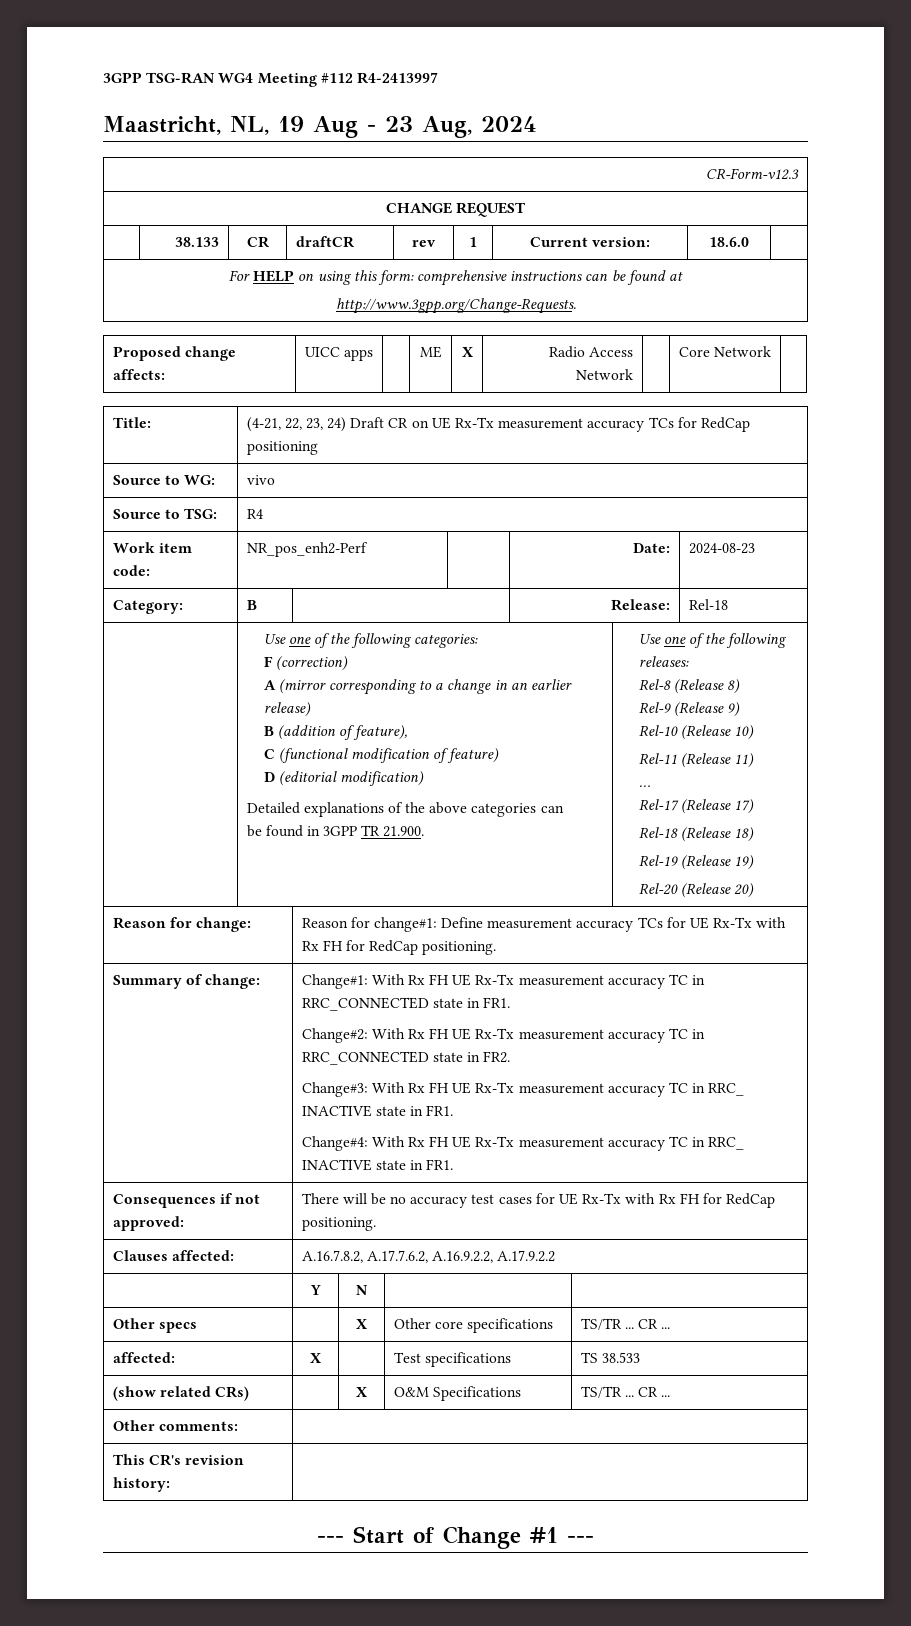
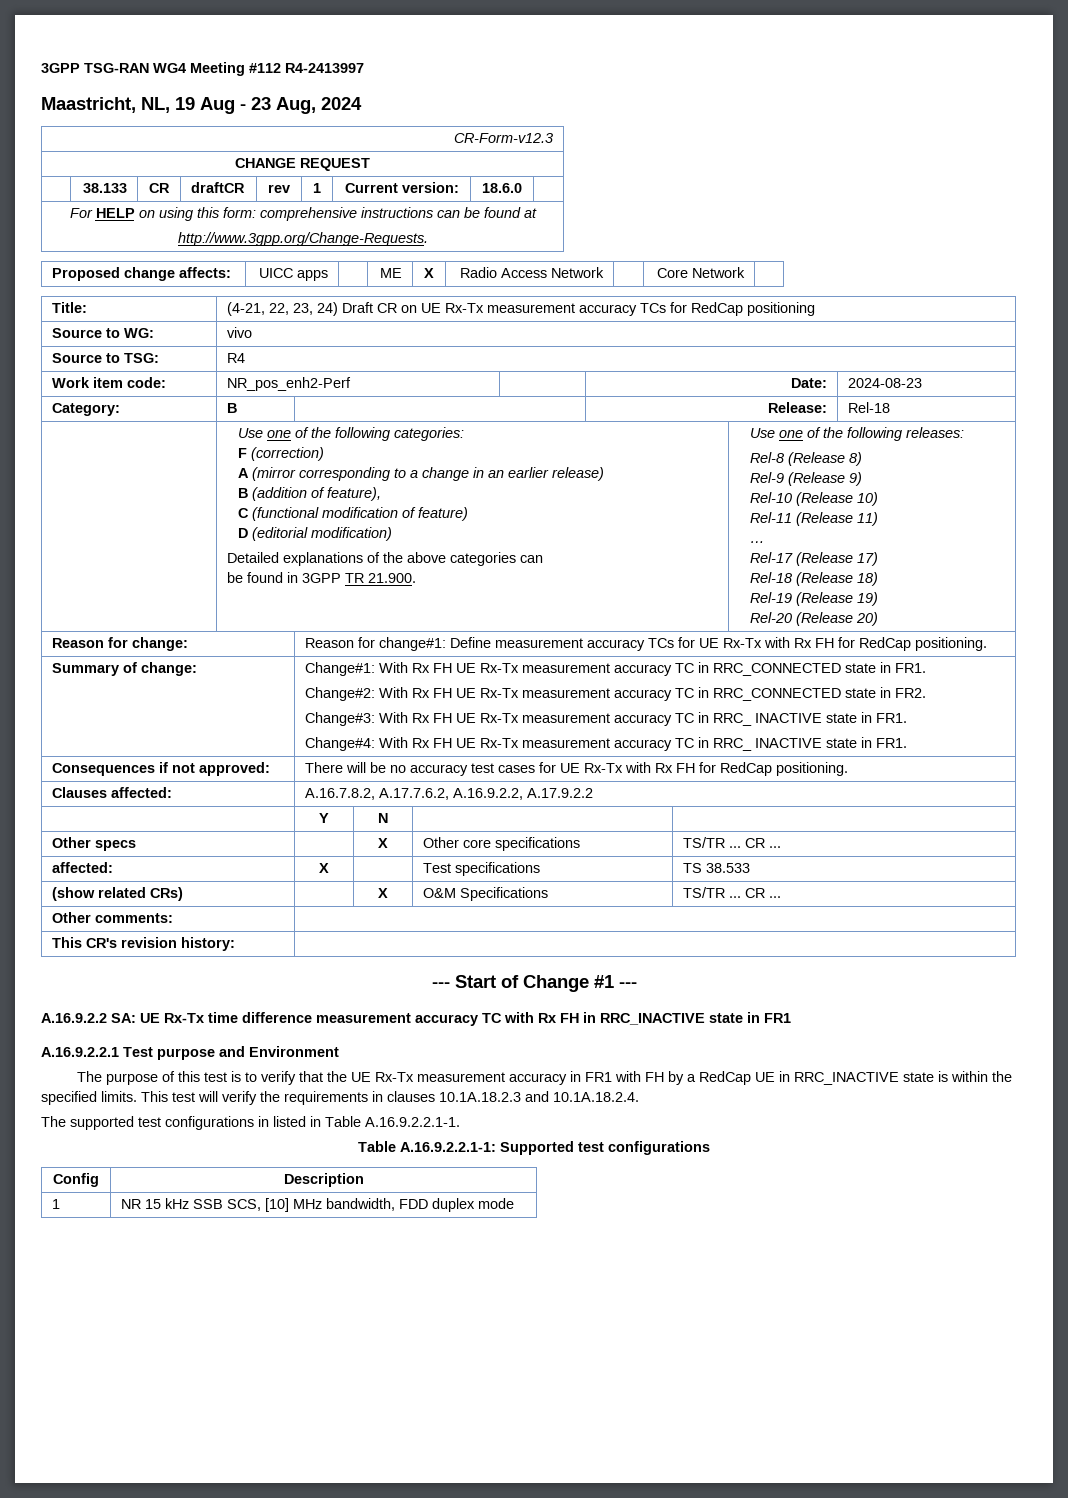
+ A.16.9.2.2 SA: UE Rx-Tx time difference measurement accuracy TC with Rx FH in RRC_INACTIVE state in FR1
+ A.16.9.2.2.1 Test purpose and Environment
+ The purpose of this test is to verify that the UE Rx-Tx measurement accuracy in FR1 with FH by a RedCap UE in RRC_INACTIVE state is within the specified limits. This test will verify the requirements in clauses 10.1A.18.2.3 and 10.1A.18.2.4.
+ The supported test configurations in listed in Table A.16.9.2.2.1-1.
+ Table A.16.9.2.2.1-1: Supported test configurations
+ Config | Description
+ 1 | NR 15 kHz SSB SCS, [10] MHz bandwidth, FDD duplex mode

